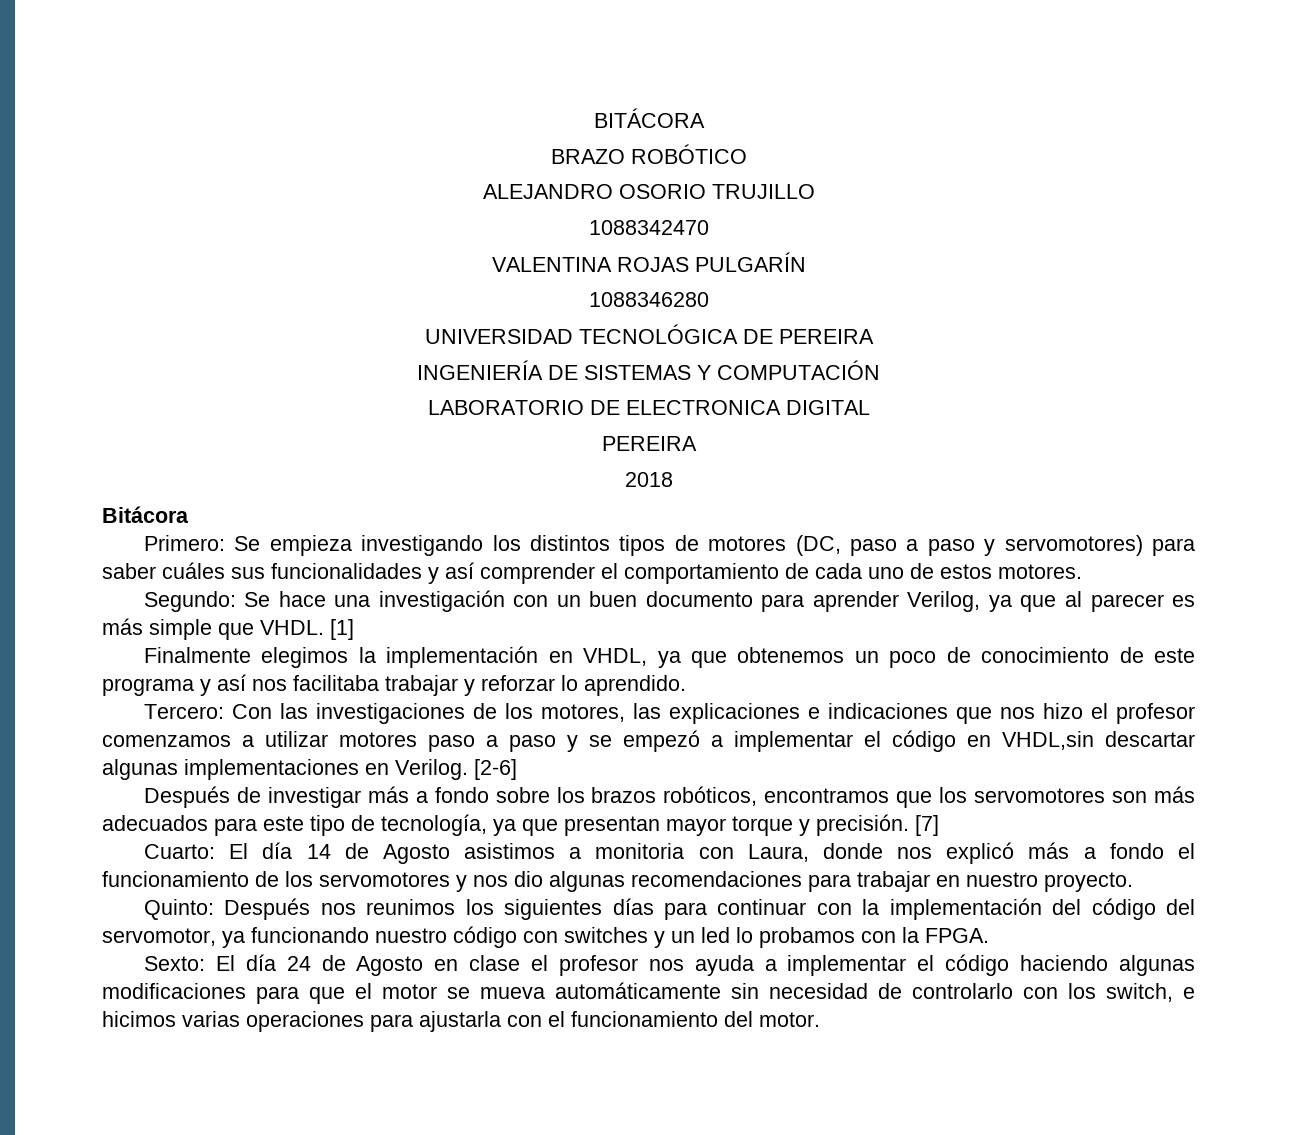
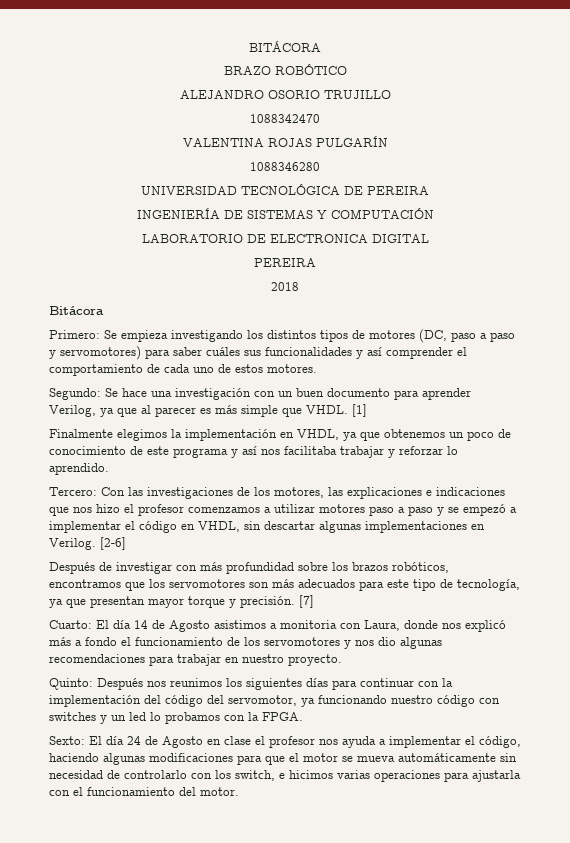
- Tercero: Con las investigaciones de los motores, las explicaciones e indicaciones que nos hizo el profesor comenzamos a utilizar motores paso a paso y se empezó a implementar el código en VHDL,sin descartar algunas implementaciones en Verilog.
+ Tercero: Con las investigaciones de los motores, las explicaciones e indicaciones que nos hizo el profesor comenzamos a utilizar motores paso a paso y se empezó a implementar el código en VHDL, sin descartar algunas implementaciones en Verilog.
- Después de investigar más a fondo sobre los brazos robóticos, encontramos que los servomotores son más adecuados para este tipo de tecnología, ya que presentan mayor torque y precisión.
+ Después de investigar con más profundidad sobre los brazos robóticos, encontramos que los servomotores son más adecuados para este tipo de tecnología, ya que presentan mayor torque y precisión.
- Sexto: El día 24 de Agosto en clase el profesor nos ayuda a implementar el código haciendo algunas modificaciones para que el motor se mueva automáticamente sin necesidad de controlarlo con los switch, e hicimos varias operaciones para ajustarla con el funcionamiento del motor.
+ Sexto: El día 24 de Agosto en clase el profesor nos ayuda a implementar el código, haciendo algunas modificaciones para que el motor se mueva automáticamente sin necesidad de controlarlo con los switch, e hicimos varias operaciones para ajustarla con el funcionamiento del motor.

